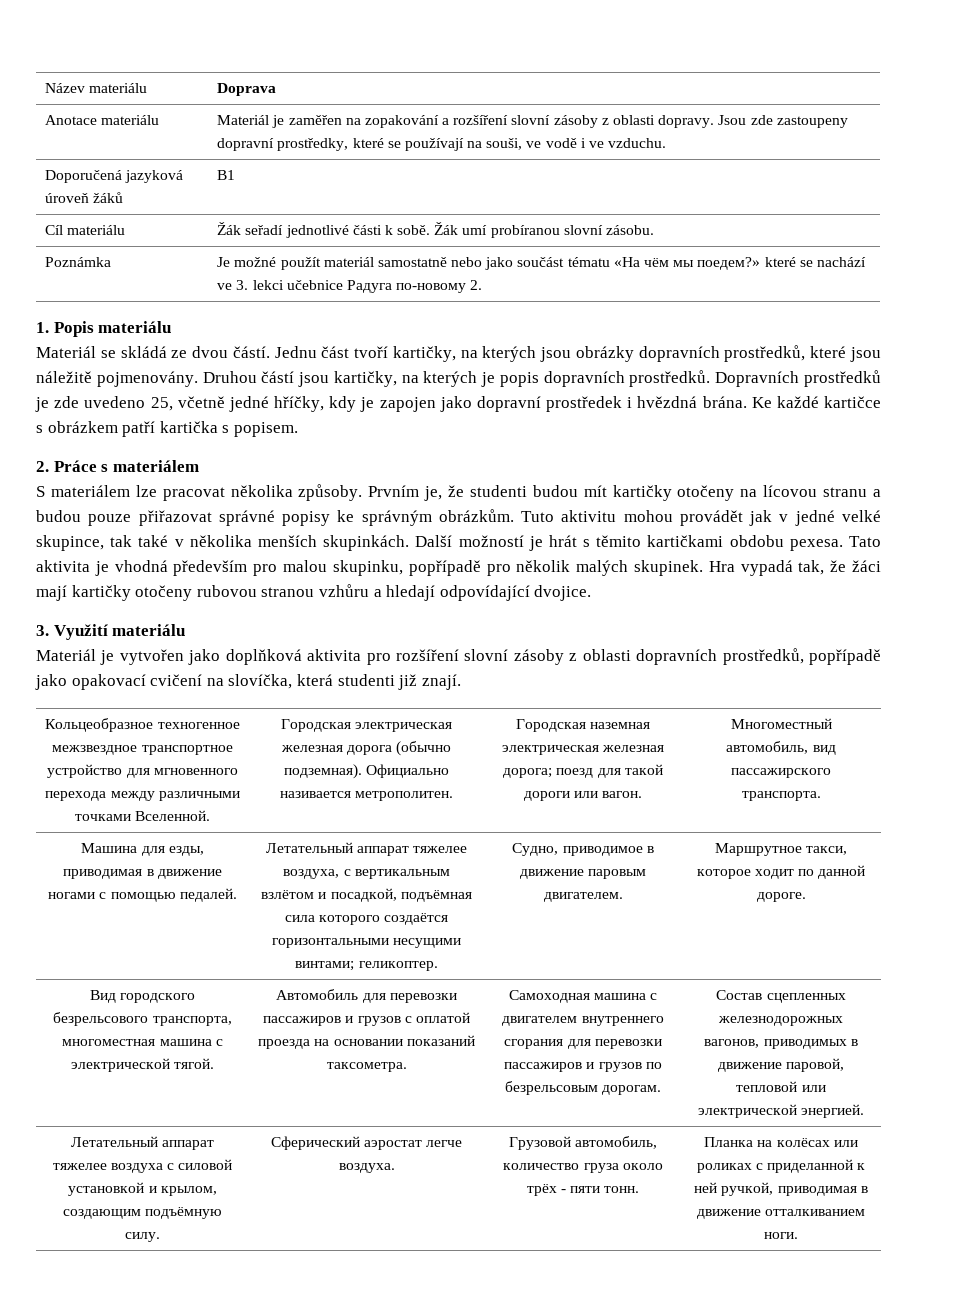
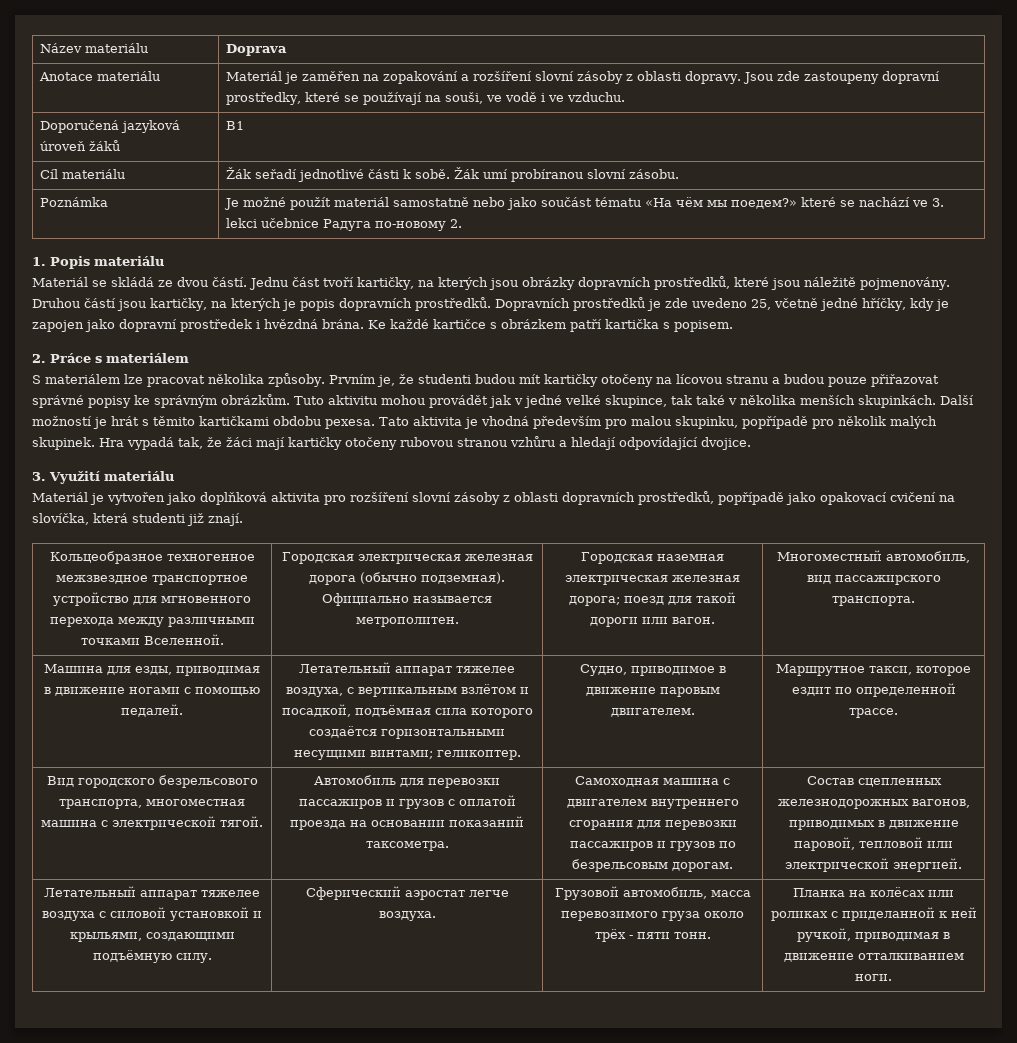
- Кольцеобразное техногенное межзвездное транспортное устройство для мгновенного перехода между различными точками Вселенной. | Городская электрическая железная дорога (обычно подземная). Официально називается метрополитен. | Городская наземная электрическая железная дорога; поезд для такой дороги или вагон. | Многоместный автомобиль, вид пассажирского транспорта.
+ Кольцеобразное техногенное межзвездное транспортное устройство для мгновенного перехода между различными точками Вселенной. | Городская электрическая железная дорога (обычно подземная). Официально называется метрополитен. | Городская наземная электрическая железная дорога; поезд для такой дороги или вагон. | Многоместный автомобиль, вид пассажирского транспорта.
- Машина для езды, приводимая в движение ногами с помощью педалей. | Летательный аппарат тяжелее воздуха, с вертикальным взлётом и посадкой, подъёмная сила которого создаётся горизонтальными несущими винтами; геликоптер. | Судно, приводимое в движение паровым двигателем. | Маршрутное такси, которое ходит по данной дороге.
+ Машина для езды, приводимая в движение ногами с помощью педалей. | Летательный аппарат тяжелее воздуха, с вертикальным взлётом и посадкой, подъёмная сила которого создаётся горизонтальными несущими винтами; геликоптер. | Судно, приводимое в движение паровым двигателем. | Маршрутное такси, которое ездит по определенной трассе.
- Летательный аппарат тяжелее воздуха с силовой установкой и крылом, создающим подъёмную силу.
+ Летательный аппарат тяжелее воздуха с силовой установкой и крыльями, создающими подъёмную силу.
- Грузовой автомобиль, количество груза около трёх - пяти тонн.
+ Грузовой автомобиль, масса перевозимого груза около трёх - пяти тонн.

